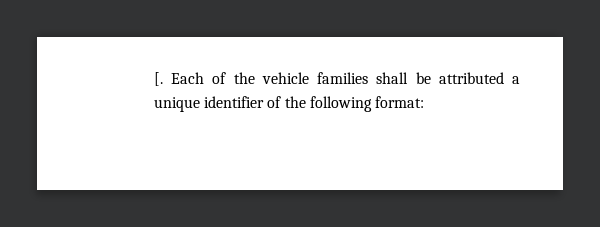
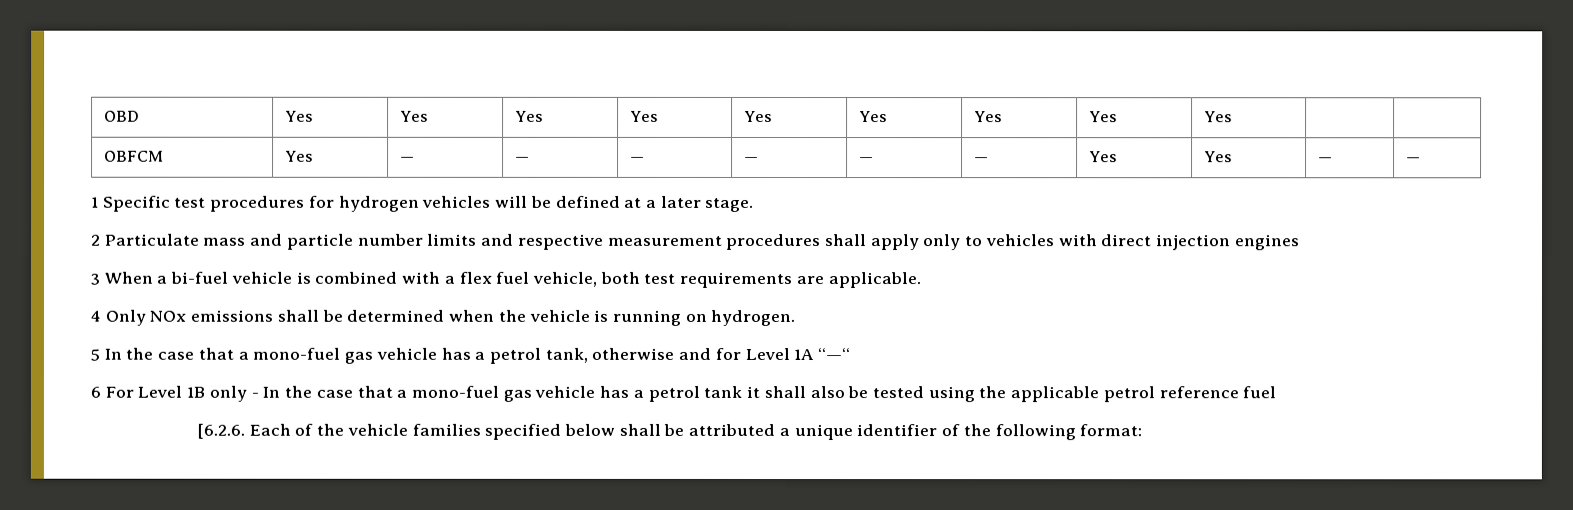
- [. Each of the vehicle families shall be attributed a unique identifier of the following format:
+ OBD | Yes | Yes | Yes | Yes | Yes | Yes | Yes | Yes | Yes | |
+ OBFCM | Yes | — | — | — | — | — | — | Yes | Yes | — | —
+ 1 Specific test procedures for hydrogen vehicles will be defined at a later stage.
+ 2 Particulate mass and particle number limits and respective measurement procedures shall apply only to vehicles with direct injection engines
+ 3 When a bi-fuel vehicle is combined with a flex fuel vehicle, both test requirements are applicable.
+ 4 Only NOx emissions shall be determined when the vehicle is running on hydrogen.
+ 5 In the case that a mono-fuel gas vehicle has a petrol tank, otherwise and for Level 1A “—“
+ 6 For Level 1B only - In the case that a mono-fuel gas vehicle has a petrol tank it shall also be tested using the applicable petrol reference fuel
+ [6.2.6. Each of the vehicle families specified below shall be attributed a unique identifier of the following format:

